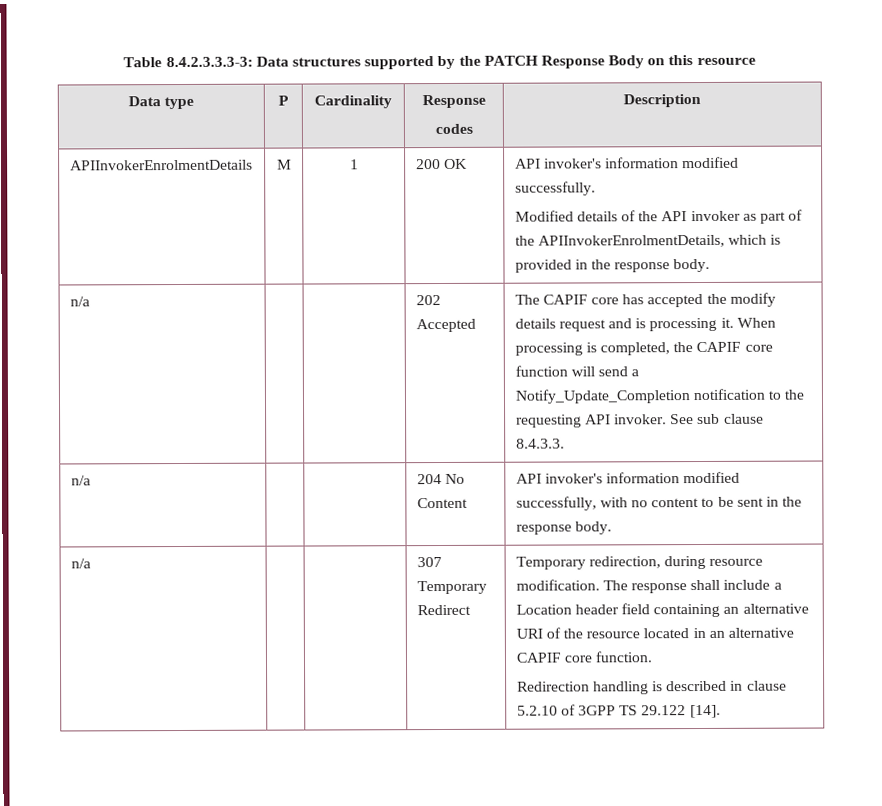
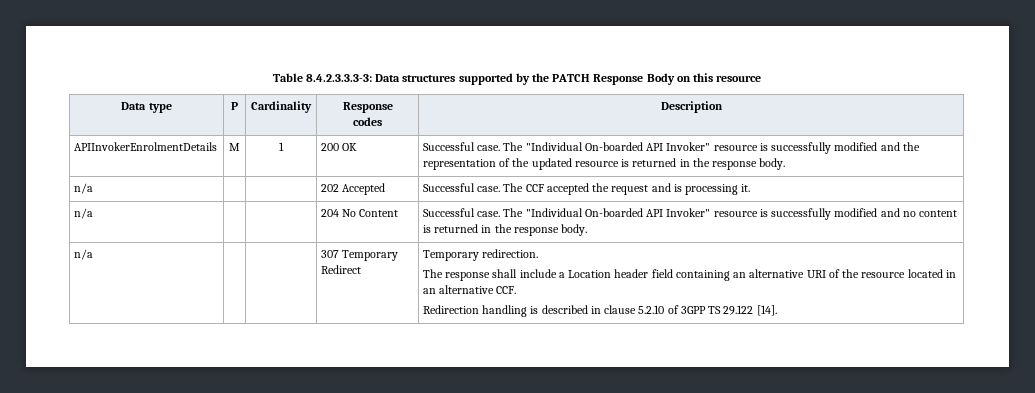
- APIInvokerEnrolmentDetails | M | 1 | 200 OK | API invoker's information modified successfully.
- Modified details of the API invoker as part of the APIInvokerEnrolmentDetails, which is provided in the response body.
+ APIInvokerEnrolmentDetails | M | 1 | 200 OK | Successful case. The "Individual On-boarded API Invoker" resource is successfully modified and the representation of the updated resource is returned in the response body.
- n/a | | | 202 Accepted | The CAPIF core has accepted the modify details request and is processing it. When processing is completed, the CAPIF core function will send a Notify_Update_Completion notification to the requesting API invoker. See sub clause 8.4.3.3.
- n/a | | | 204 No Content | API invoker's information modified successfully, with no content to be sent in the response body.
+ n/a | | | 202 Accepted | Successful case. The CCF accepted the request and is processing it.
+ n/a | | | 204 No Content | Successful case. The "Individual On-boarded API Invoker" resource is successfully modified and no content is returned in the response body.
- Temporary redirection, during resource modification. The response shall include a Location header field containing an alternative URI of the resource located in an alternative CAPIF core function.
+ Temporary redirection.
+ The response shall include a Location header field containing an alternative URI of the resource located in an alternative CCF.

